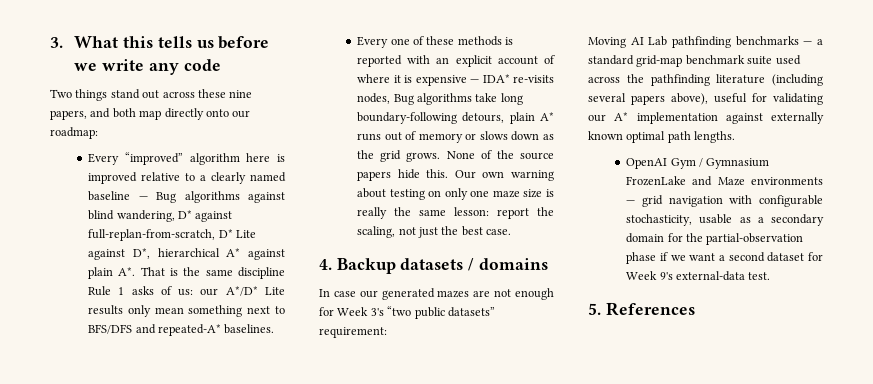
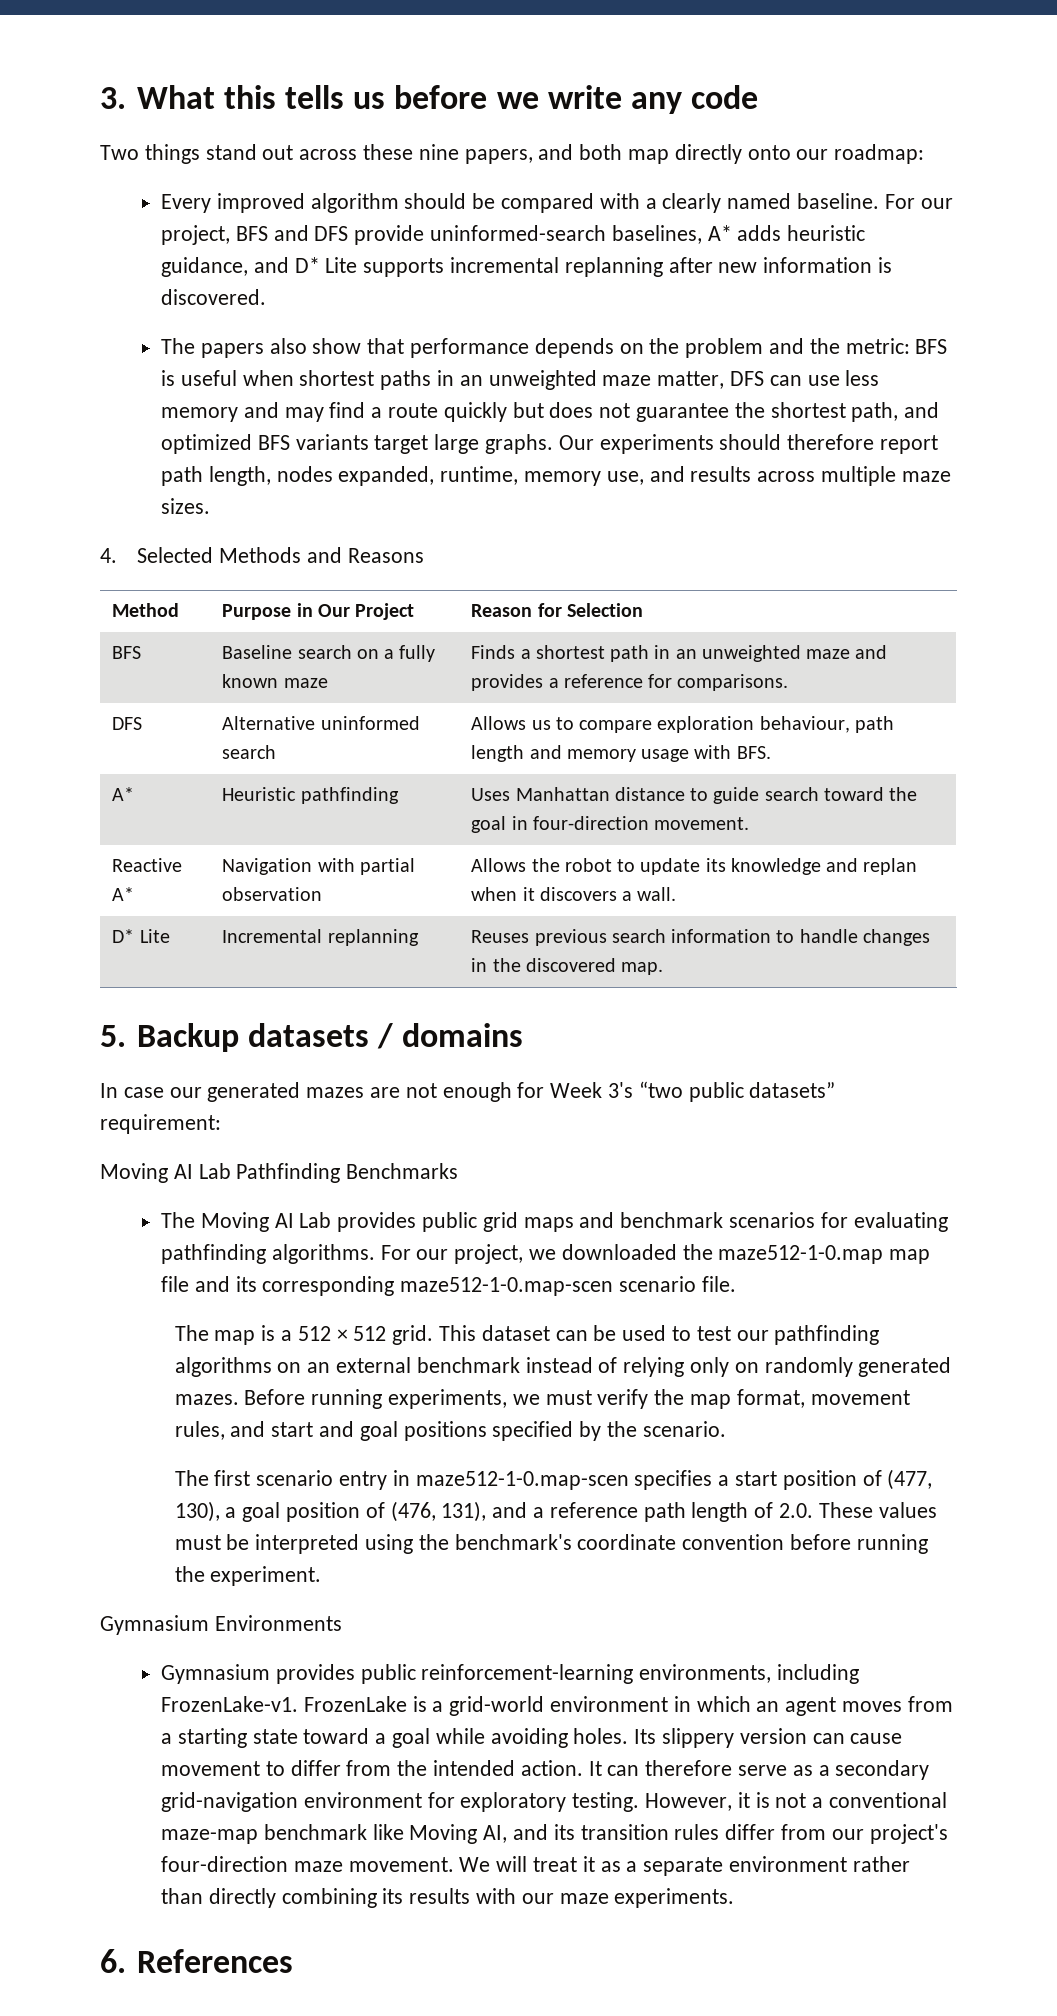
- Every “improved” algorithm here is improved relative to a clearly named baseline — Bug algorithms against blind wandering, D* against full-replan-from-scratch, D* Lite against D*, hierarchical A* against plain A*. That is the same discipline Rule 1 asks of us: our A*/D* Lite results only mean something next to BFS/DFS and repeated-A* baselines.
- Every one of these methods is reported with an explicit account of where it is expensive — IDA* re-visits nodes, Bug algorithms take long boundary-following detours, plain A* runs out of memory or slows down as the grid grows. None of the source papers hide this. Our own warning about testing on only one maze size is really the same lesson: report the scaling, not just the best case.
- 4. Backup datasets / domains
+ Every improved algorithm should be compared with a clearly named baseline. For our project, BFS and DFS provide uninformed-search baselines, A* adds heuristic guidance, and D* Lite supports incremental replanning after new information is discovered.
+ The papers also show that performance depends on the problem and the metric: BFS is useful when shortest paths in an unweighted maze matter, DFS can use less memory and may find a route quickly but does not guarantee the shortest path, and optimized BFS variants target large graphs. Our experiments should therefore report path length, nodes expanded, runtime, memory use, and results across multiple maze sizes.
+ 4. Selected Methods and Reasons
+ Method | Purpose in Our Project | Reason for Selection
+ BFS | Baseline search on a fully known maze | Finds a shortest path in an unweighted maze and provides a reference for comparisons.
+ DFS | Alternative uninformed search | Allows us to compare exploration behaviour, path length and memory usage with BFS.
+ A* | Heuristic pathfinding | Uses Manhattan distance to guide search toward the goal in four-direction movement.
+ Reactive A* | Navigation with partial observation | Allows the robot to update its knowledge and replan when it discovers a wall.
+ D* Lite | Incremental replanning | Reuses previous search information to handle changes in the discovered map.
+ 5. Backup datasets / domains
- Moving AI Lab pathfinding benchmarks — a standard grid-map benchmark suite used across the pathfinding literature (including several papers above), useful for validating our A* implementation against externally known optimal path lengths.
- OpenAI Gym / Gymnasium FrozenLake and Maze environments — grid navigation with configurable stochasticity, usable as a secondary domain for the partial-observation phase if we want a second dataset for Week 9's external-data test.
- 5. References
+ Moving AI Lab Pathfinding Benchmarks
+ The Moving AI Lab provides public grid maps and benchmark scenarios for evaluating pathfinding algorithms. For our project, we downloaded the maze512-1-0.map map file and its corresponding maze512-1-0.map-scen scenario file.
+ The map is a 512 × 512 grid. This dataset can be used to test our pathfinding algorithms on an external benchmark instead of relying only on randomly generated mazes. Before running experiments, we must verify the map format, movement rules, and start and goal positions specified by the scenario.
+ The first scenario entry in maze512-1-0.map-scen specifies a start position of (477, 130), a goal position of (476, 131), and a reference path length of 2.0. These values must be interpreted using the benchmark's coordinate convention before running the experiment.
+ Gymnasium Environments
+ Gymnasium provides public reinforcement-learning environments, including FrozenLake-v1. FrozenLake is a grid-world environment in which an agent moves from a starting state toward a goal while avoiding holes. Its slippery version can cause movement to differ from the intended action. It can therefore serve as a secondary grid-navigation environment for exploratory testing. However, it is not a conventional maze-map benchmark like Moving AI, and its transition rules differ from our project's four-direction maze movement. We will treat it as a separate environment rather than directly combining its results with our maze experiments.
+ 6. References

